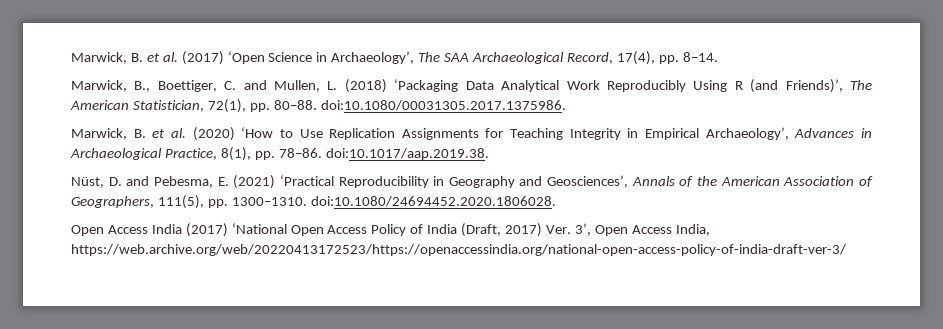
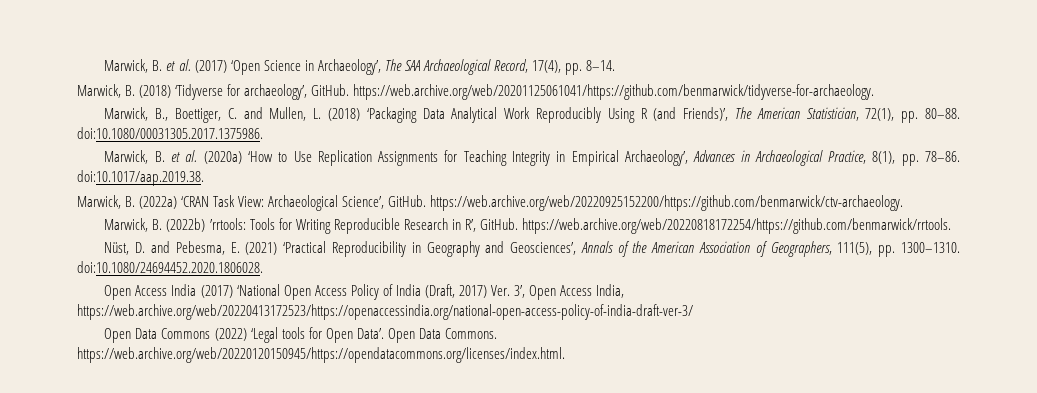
+ Marwick, B. (2018) ‘Tidyverse for archaeology’, GitHub. https://web.archive.org/web/20201125061041/https://github.com/benmarwick/tidyverse-for-archaeology.
- Marwick, B. et al. (2020) ‘How to Use Replication Assignments for Teaching Integrity in Empirical Archaeology’, Advances in Archaeological Practice, 8(1), pp. 78–86. doi:10.1017/aap.2019.38.
+ Marwick, B. et al. (2020a) ‘How to Use Replication Assignments for Teaching Integrity in Empirical Archaeology’, Advances in Archaeological Practice, 8(1), pp. 78–86. doi:10.1017/aap.2019.38.
+ Marwick, B. (2022a) ‘CRAN Task View: Archaeological Science’, GitHub. https://web.archive.org/web/20220925152200/https://github.com/benmarwick/ctv-archaeology.
+ Marwick, B. (2022b) ’rrtools: Tools for Writing Reproducible Research in R’, GitHub. https://web.archive.org/web/20220818172254/https://github.com/benmarwick/rrtools.
+ Open Data Commons (2022) ‘Legal tools for Open Data’. Open Data Commons. https://web.archive.org/web/20220120150945/https://opendatacommons.org/licenses/index.html.

